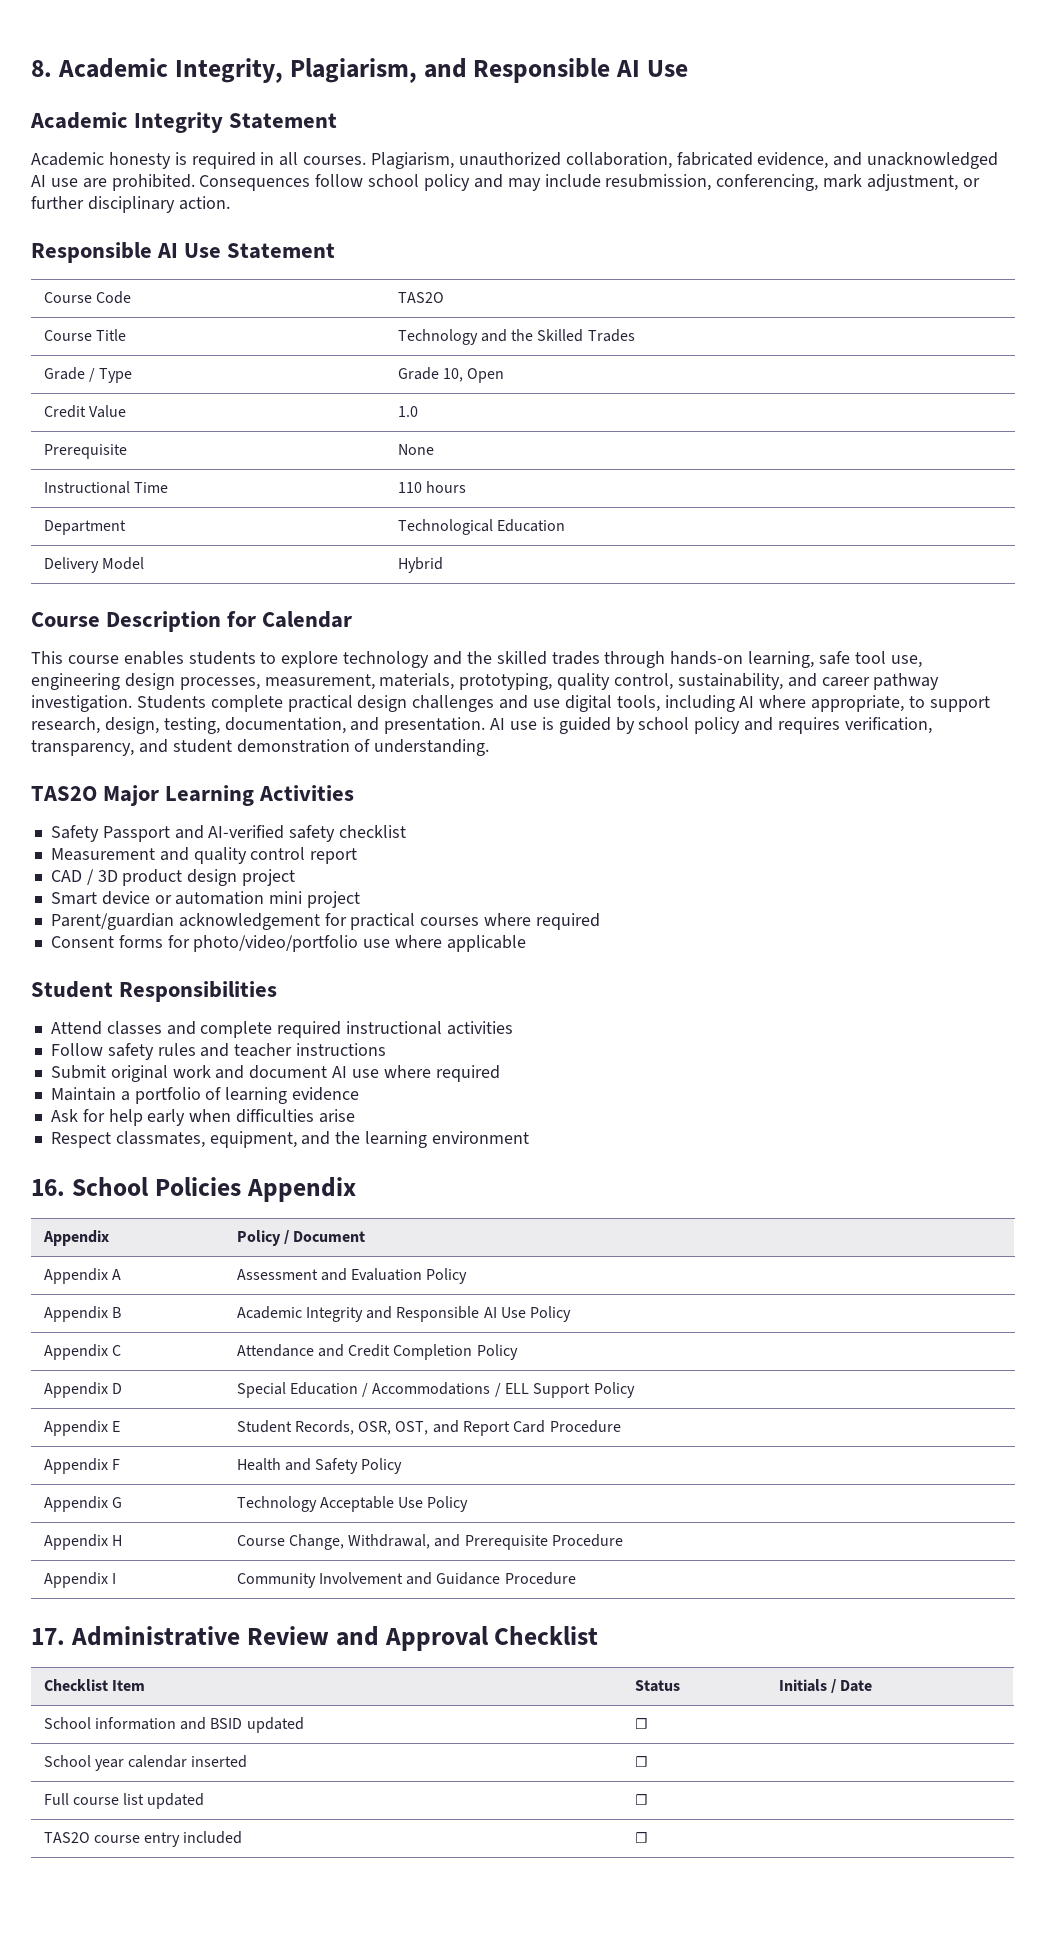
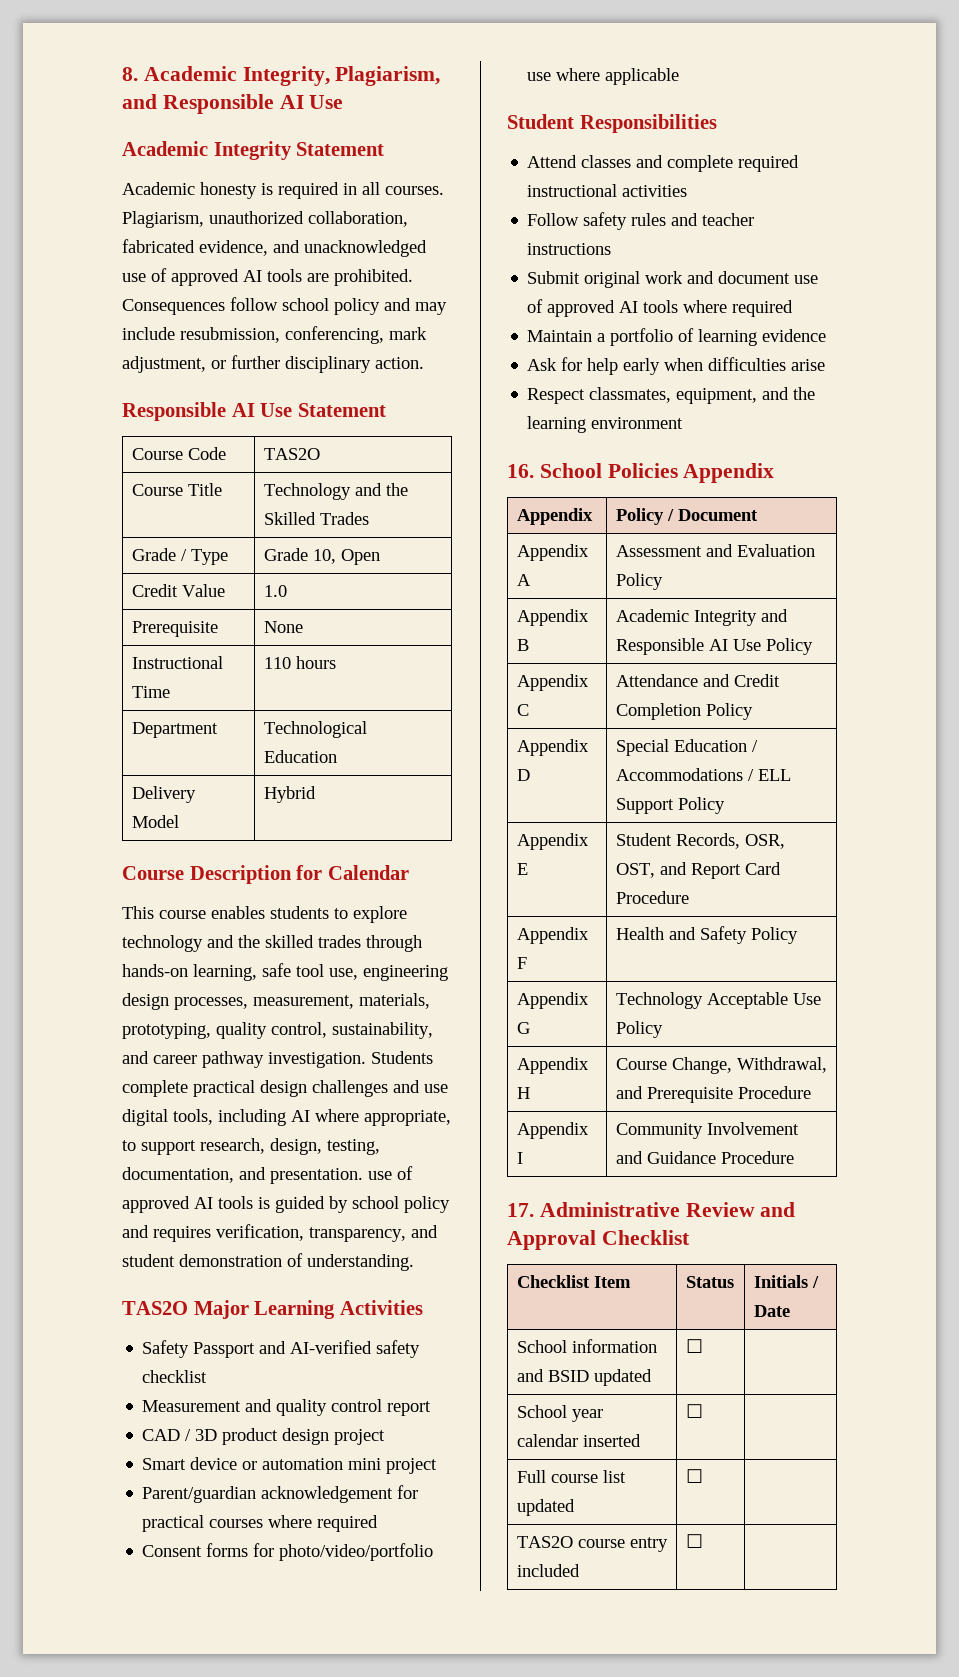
- Plagiarism, unauthorized collaboration, fabricated evidence, and unacknowledged AI use are prohibited.
+ Plagiarism, unauthorized collaboration, fabricated evidence, and unacknowledged use of approved AI tools are prohibited.
- Students complete practical design challenges and use digital tools, including AI where appropriate, to support research, design, testing, documentation, and presentation. AI use is guided by school policy and requires verification, transparency, and student demonstration of understanding.
+ Students complete practical design challenges and use digital tools, including AI where appropriate, to support research, design, testing, documentation, and presentation. use of approved AI tools is guided by school policy and requires verification, transparency, and student demonstration of understanding.
- Submit original work and document AI use where required
+ Submit original work and document use of approved AI tools where required

